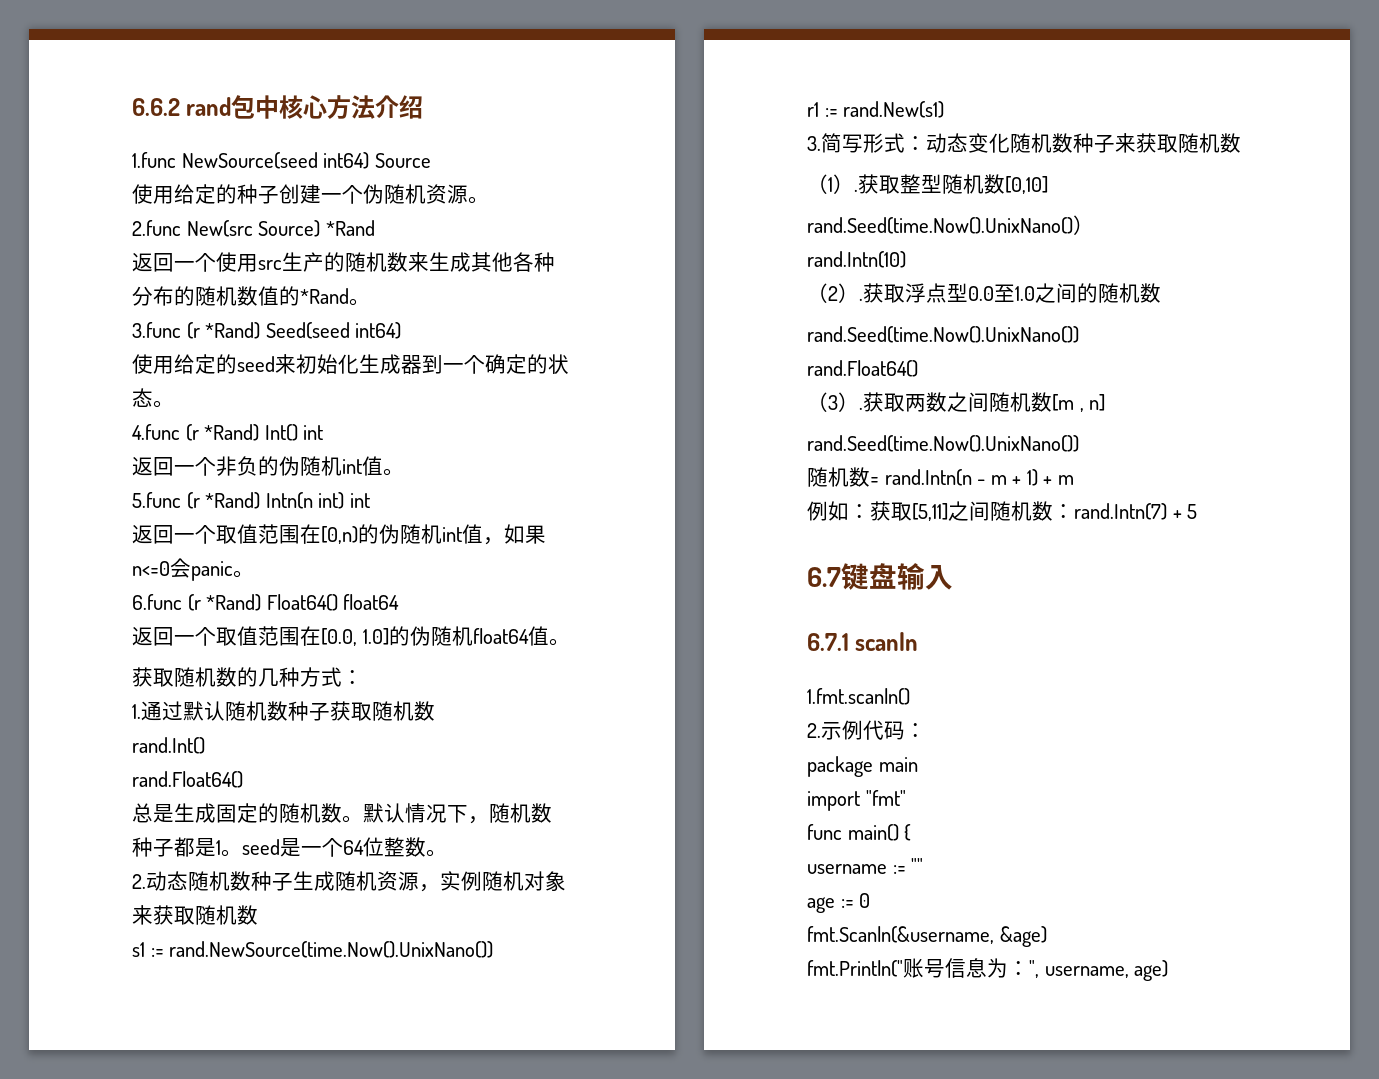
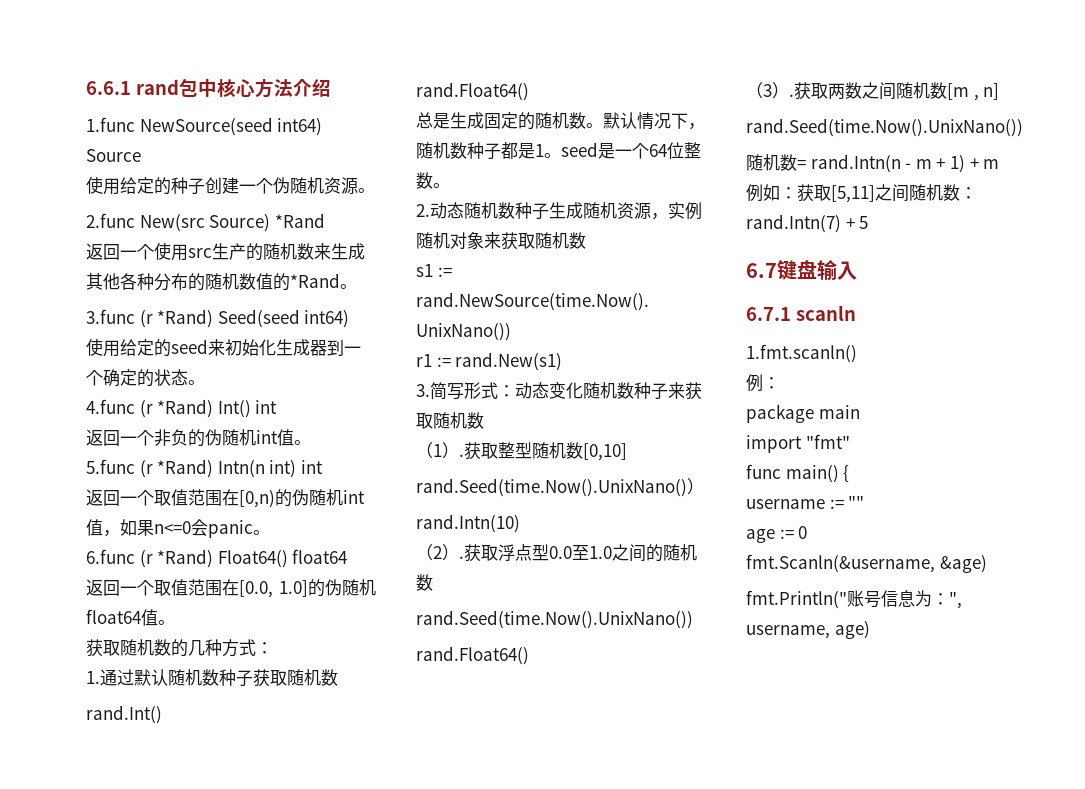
- 6.6.2 rand包中核心方法介绍
+ 6.6.1 rand包中核心方法介绍
- 2.示例代码：
+ 例：

